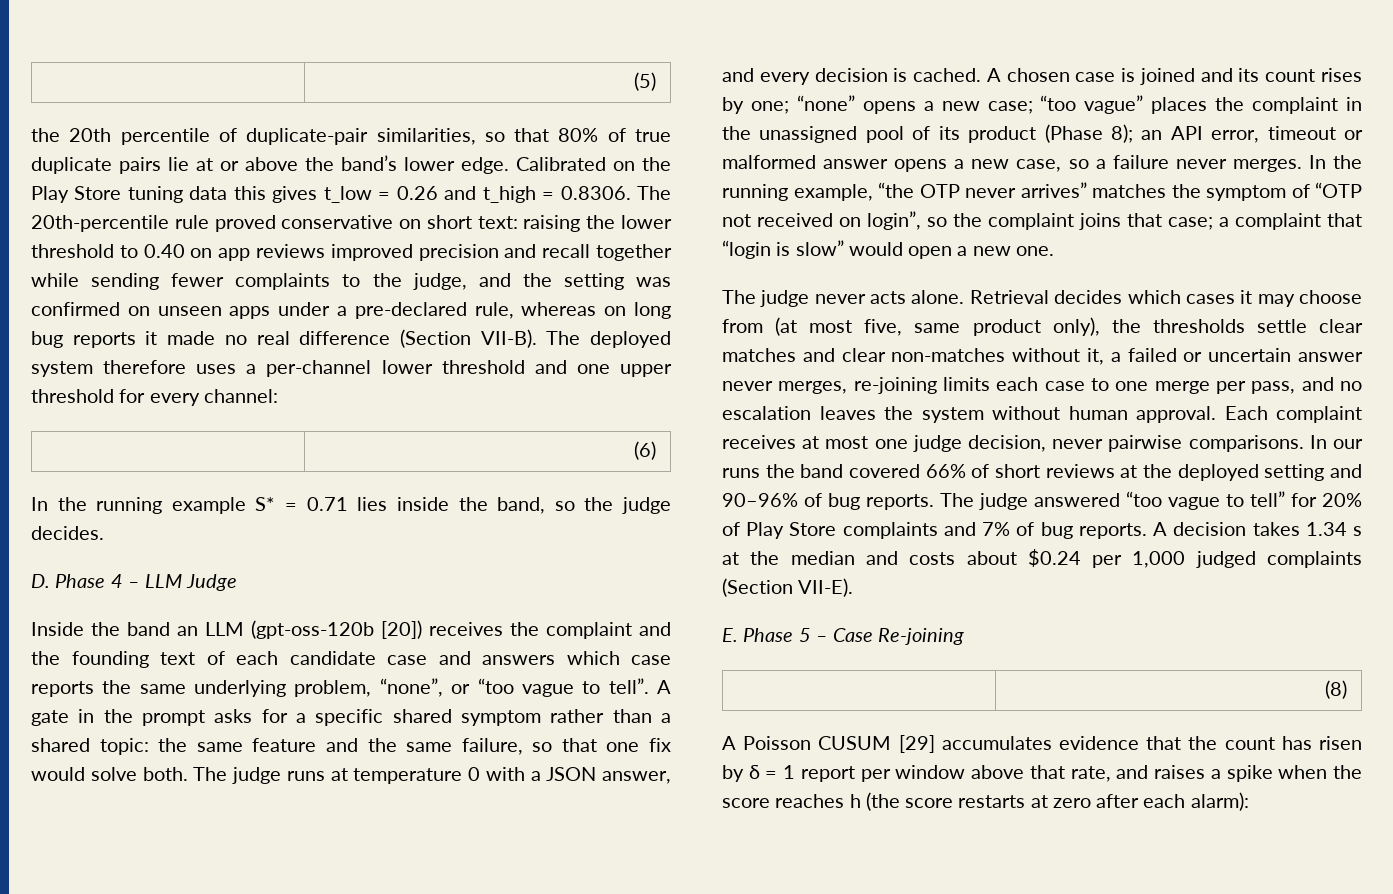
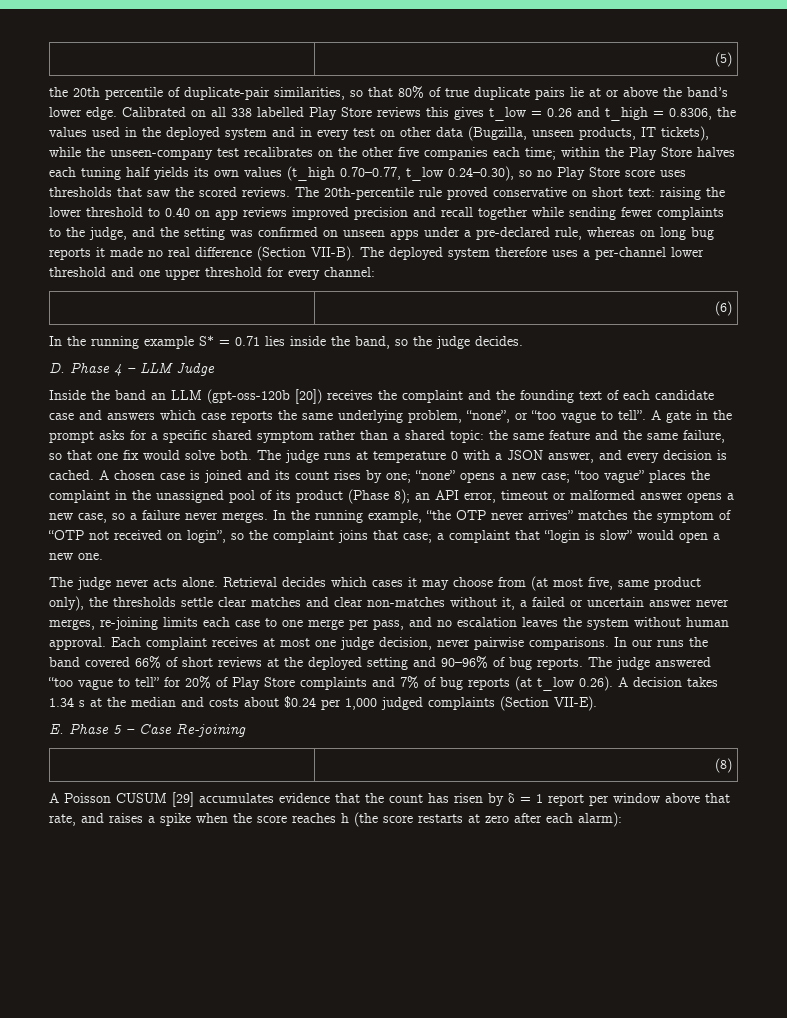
- Calibrated on the Play Store tuning data this gives t_low = 0.26 and t_high = 0.8306. The 20th-percentile rule proved conservative on short text:
+ Calibrated on all 338 labelled Play Store reviews this gives t_low = 0.26 and t_high = 0.8306, the values used in the deployed system and in every test on other data (Bugzilla, unseen products, IT tickets), while the unseen-company test recalibrates on the other five companies each time; within the Play Store halves each tuning half yields its own values (t_high 0.70–0.77, t_low 0.24–0.30), so no Play Store score uses thresholds that saw the scored reviews. The 20th-percentile rule proved conservative on short text:
- The judge answered “too vague to tell” for 20% of Play Store complaints and 7% of bug reports. A decision takes 1.34 s at the median and costs about $0.24 per 1,000 judged complaints (Section VII-E).
+ The judge answered “too vague to tell” for 20% of Play Store complaints and 7% of bug reports (at t_low 0.26). A decision takes 1.34 s at the median and costs about $0.24 per 1,000 judged complaints (Section VII-E).

